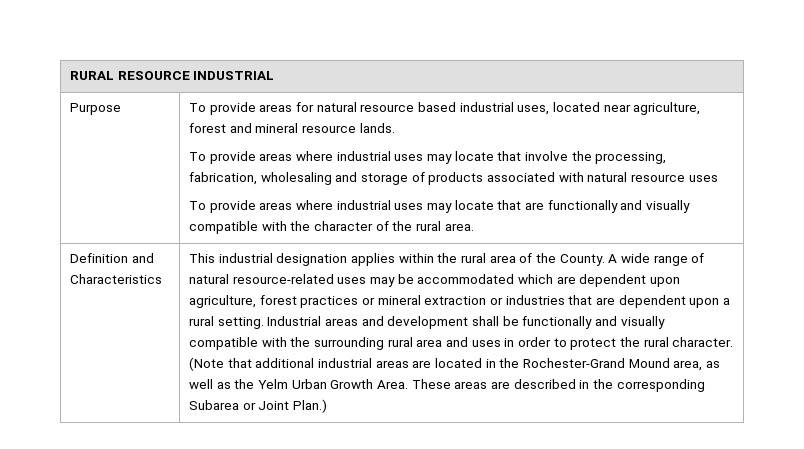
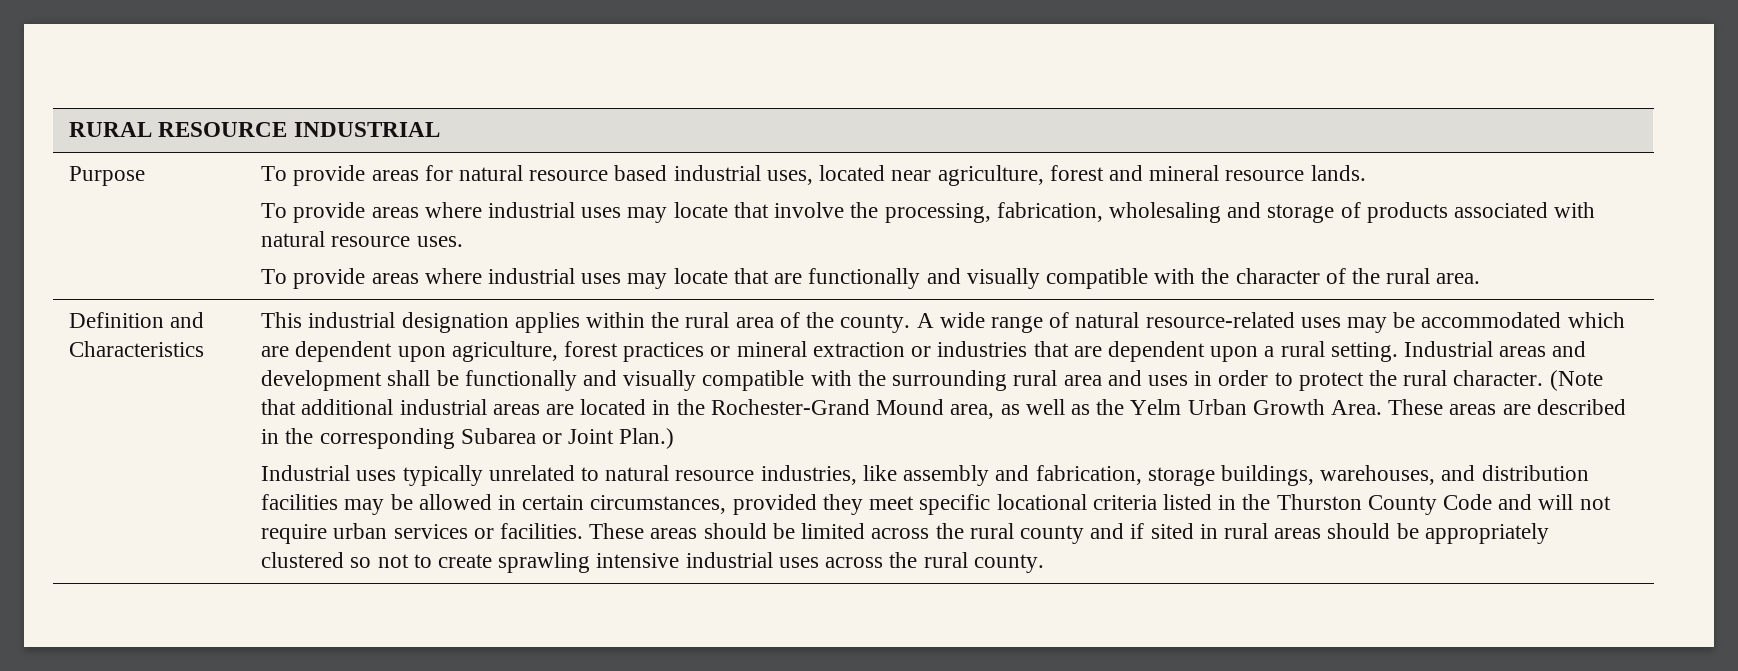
- To provide areas where industrial uses may locate that involve the processing, fabrication, wholesaling and storage of products associated with natural resource uses
+ To provide areas where industrial uses may locate that involve the processing, fabrication, wholesaling and storage of products associated with natural resource uses.
- This industrial designation applies within the rural area of the County.
+ This industrial designation applies within the rural area of the county.
+ Industrial uses typically unrelated to natural resource industries, like assembly and fabrication, storage buildings, warehouses, and distribution facilities may be allowed in certain circumstances, provided they meet specific locational criteria listed in the Thurston County Code and will not require urban services or facilities. These areas should be limited across the rural county and if sited in rural areas should be appropriately clustered so not to create sprawling intensive industrial uses across the rural county.

